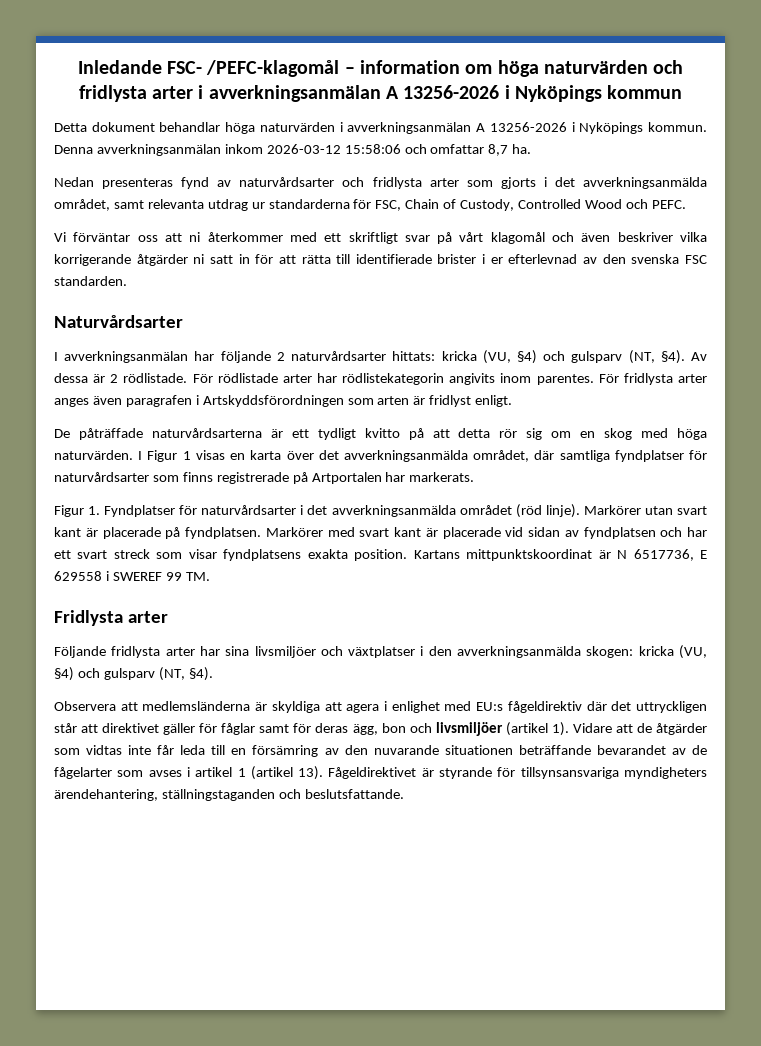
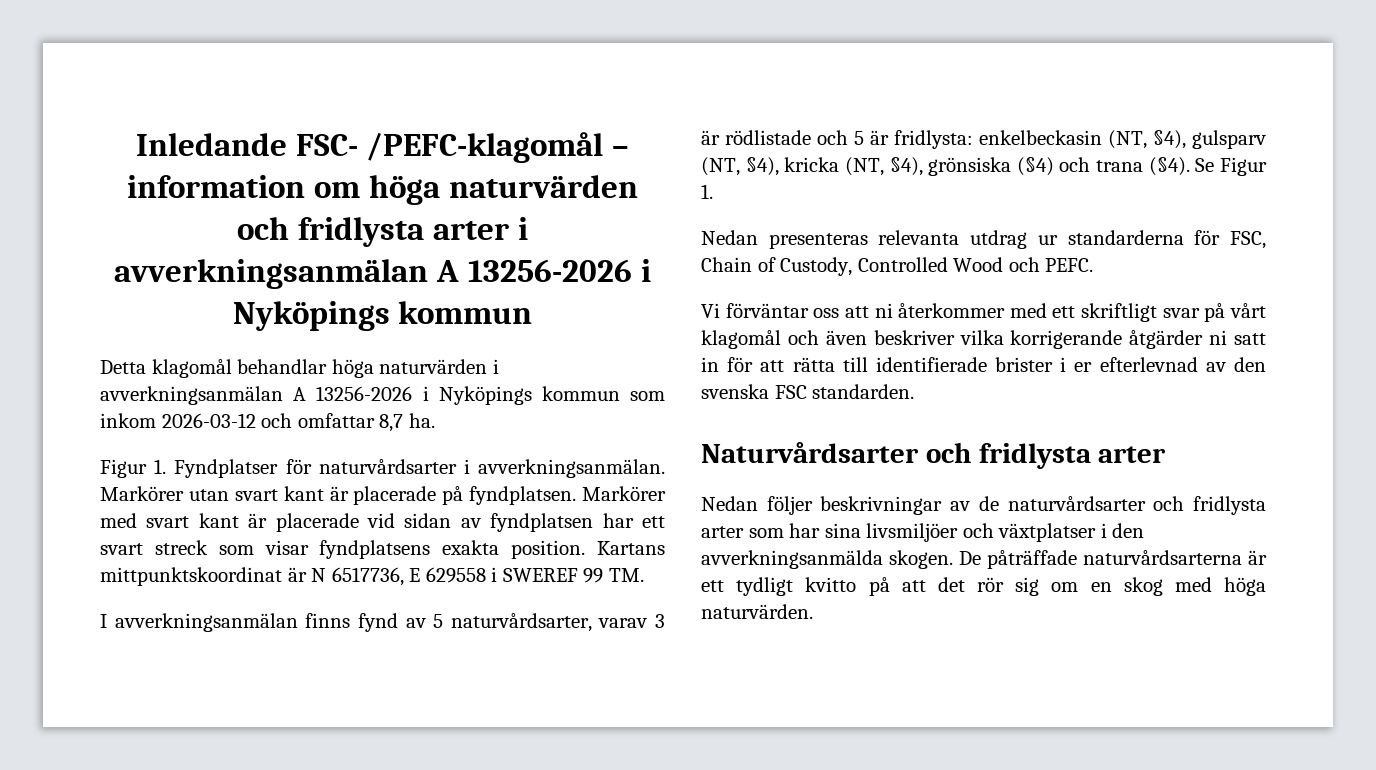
- Detta dokument behandlar höga naturvärden i avverkningsanmälan A 13256-2026 i Nyköpings kommun. Denna avverkningsanmälan inkom 2026-03-12 15:58:06 och omfattar 8,7 ha.
+ Detta klagomål behandlar höga naturvärden i avverkningsanmälan A 13256-2026 i Nyköpings kommun som inkom 2026-03-12 och omfattar 8,7 ha.
- Nedan presenteras fynd av naturvårdsarter och fridlysta arter som gjorts i det avverkningsanmälda området, samt relevanta utdrag ur standarderna för FSC, Chain of Custody, Controlled Wood och PEFC.
+ Figur 1. Fyndplatser för naturvårdsarter i avverkningsanmälan. Markörer utan svart kant är placerade på fyndplatsen. Markörer med svart kant är placerade vid sidan av fyndplatsen har ett svart streck som visar fyndplatsens exakta position. Kartans mittpunktskoordinat är N 6517736, E 629558 i SWEREF 99 TM.
+ I avverkningsanmälan finns fynd av 5 naturvårdsarter, varav 3 är rödlistade och 5 är fridlysta: enkelbeckasin (NT, §4), gulsparv (NT, §4), kricka (NT, §4), grönsiska (§4) och trana (§4). Se Figur 1.
+ Nedan presenteras relevanta utdrag ur standarderna för FSC, Chain of Custody, Controlled Wood och PEFC.
- Naturvårdsarter
- I avverkningsanmälan har följande 2 naturvårdsarter hittats: kricka (VU, §4) och gulsparv (NT, §4). Av dessa är 2 rödlistade. För rödlistade arter har rödlistekategorin angivits inom parentes. För fridlysta arter anges även paragrafen i Artskyddsförordningen som arten är fridlyst enligt.
- De påträffade naturvårdsarterna är ett tydligt kvitto på att detta rör sig om en skog med höga naturvärden. I Figur 1 visas en karta över det avverkningsanmälda området, där samtliga fyndplatser för naturvårdsarter som finns registrerade på Artportalen har markerats.
- Figur 1. Fyndplatser för naturvårdsarter i det avverkningsanmälda området (röd linje). Markörer utan svart kant är placerade på fyndplatsen. Markörer med svart kant är placerade vid sidan av fyndplatsen och har ett svart streck som visar fyndplatsens exakta position. Kartans mittpunktskoordinat är N 6517736, E 629558 i SWEREF 99 TM.
- Fridlysta arter
- Följande fridlysta arter har sina livsmiljöer och växtplatser i den avverkningsanmälda skogen: kricka (VU, §4) och gulsparv (NT, §4).
- Observera att medlemsländerna är skyldiga att agera i enlighet med EU:s fågeldirektiv där det uttryckligen står att direktivet gäller för fåglar samt för deras ägg, bon och livsmiljöer (artikel 1). Vidare att de åtgärder som vidtas inte får leda till en försämring av den nuvarande situationen beträffande bevarandet av de fågelarter som avses i artikel 1 (artikel 13). Fågeldirektivet är styrande för tillsynsansvariga myndigheters ärendehantering, ställningstaganden och beslutsfattande.
+ Naturvårdsarter och fridlysta arter
+ Nedan följer beskrivningar av de naturvårdsarter och fridlysta arter som har sina livsmiljöer och växtplatser i den avverkningsanmälda skogen. De påträffade naturvårdsarterna är ett tydligt kvitto på att det rör sig om en skog med höga naturvärden.

